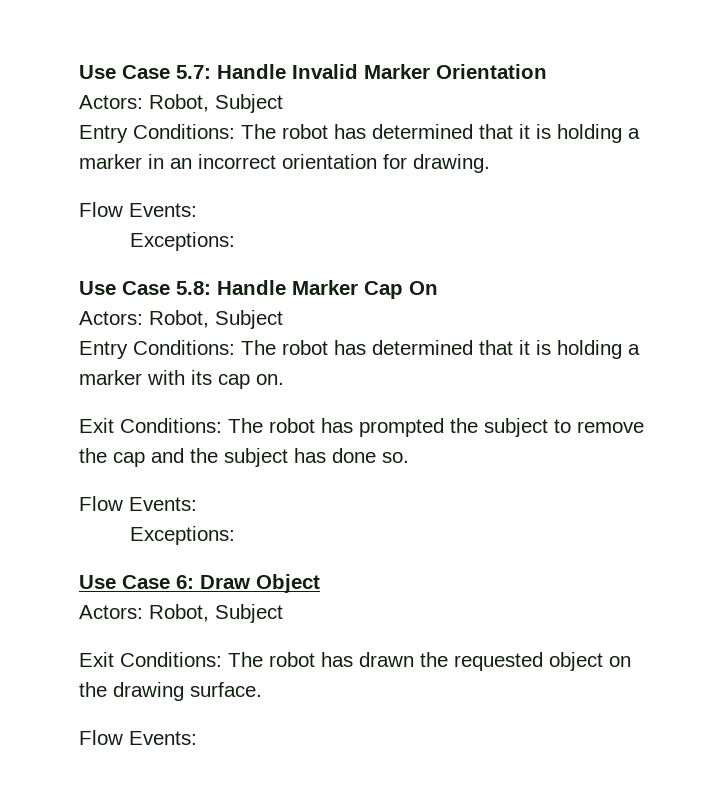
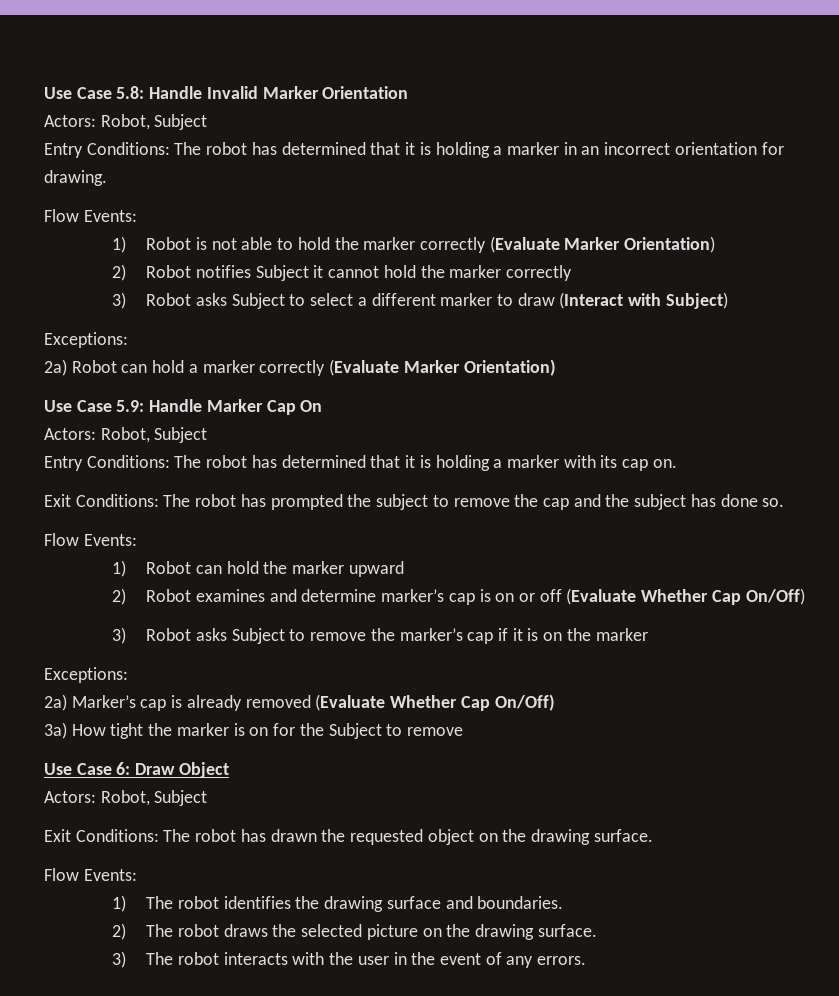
- Use Case 5.7: Handle Invalid Marker Orientation
+ Use Case 5.8: Handle Invalid Marker Orientation
  Entry Conditions: The robot has determined that it is holding a marker in an incorrect orientation for drawing.
  Flow Events:
+ 1) Robot is not able to hold the marker correctly (Evaluate Marker Orientation)
+ 2) Robot notifies Subject it cannot hold the marker correctly
+ 3) Robot asks Subject to select a different marker to draw (Interact with Subject)
  Exceptions:
- Use Case 5.8: Handle Marker Cap On
+ 2a) Robot can hold a marker correctly (Evaluate Marker Orientation)
+ Use Case 5.9: Handle Marker Cap On
  Exit Conditions: The robot has prompted the subject to remove the cap and the subject has done so.
  Flow Events:
+ 1) Robot can hold the marker upward
+ 2) Robot examines and determine marker’s cap is on or off (Evaluate Whether Cap On/Off)
+ 3) Robot asks Subject to remove the marker’s cap if it is on the marker
  Exceptions:
+ 2a) Marker’s cap is already removed (Evaluate Whether Cap On/Off)
+ 3a) How tight the marker is on for the Subject to remove
+ 1) The robot identifies the drawing surface and boundaries.
+ 2) The robot draws the selected picture on the drawing surface.
+ 3) The robot interacts with the user in the event of any errors.

